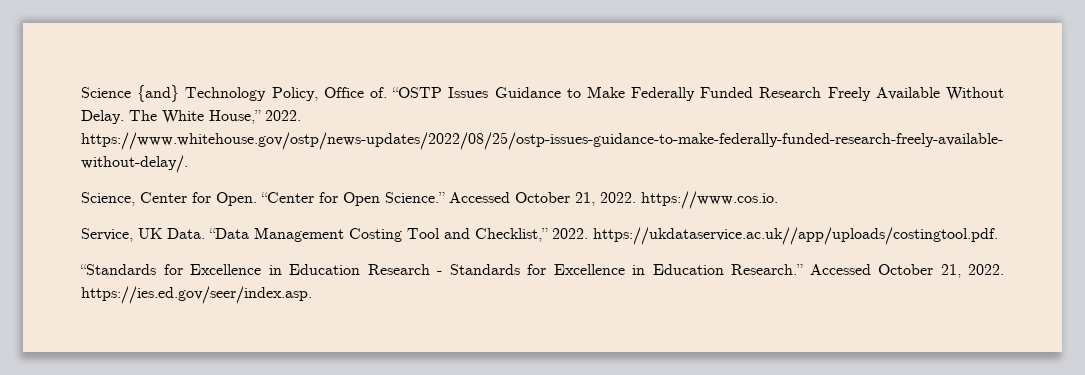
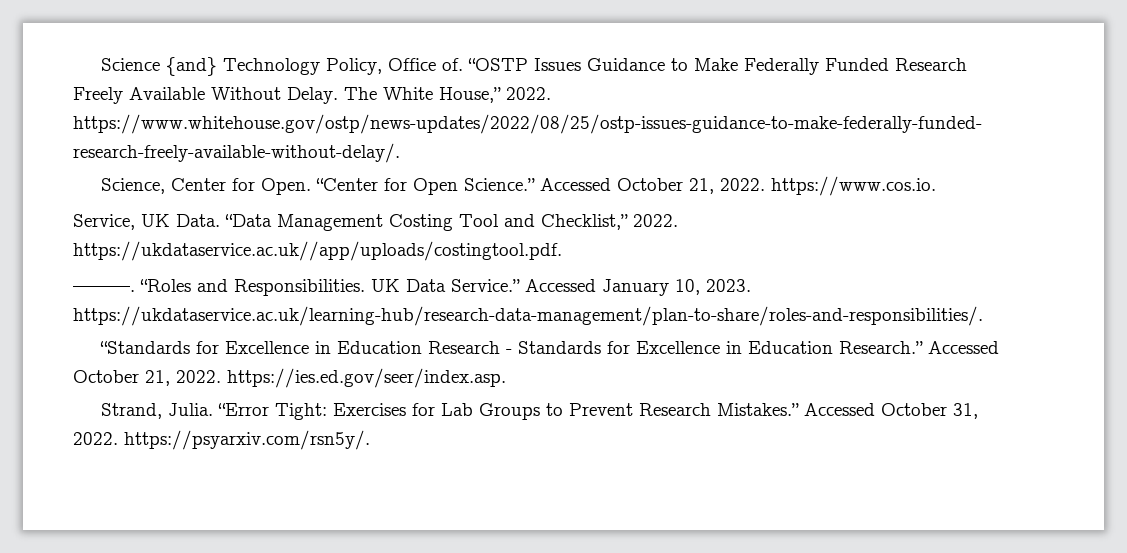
+ ———. “Roles and Responsibilities. UK Data Service.” Accessed January 10, 2023. https://ukdataservice.ac.uk/learning-hub/research-data-management/plan-to-share/roles-and-responsibilities/.
+ Strand, Julia. “Error Tight: Exercises for Lab Groups to Prevent Research Mistakes.” Accessed October 31, 2022. https://psyarxiv.com/rsn5y/.

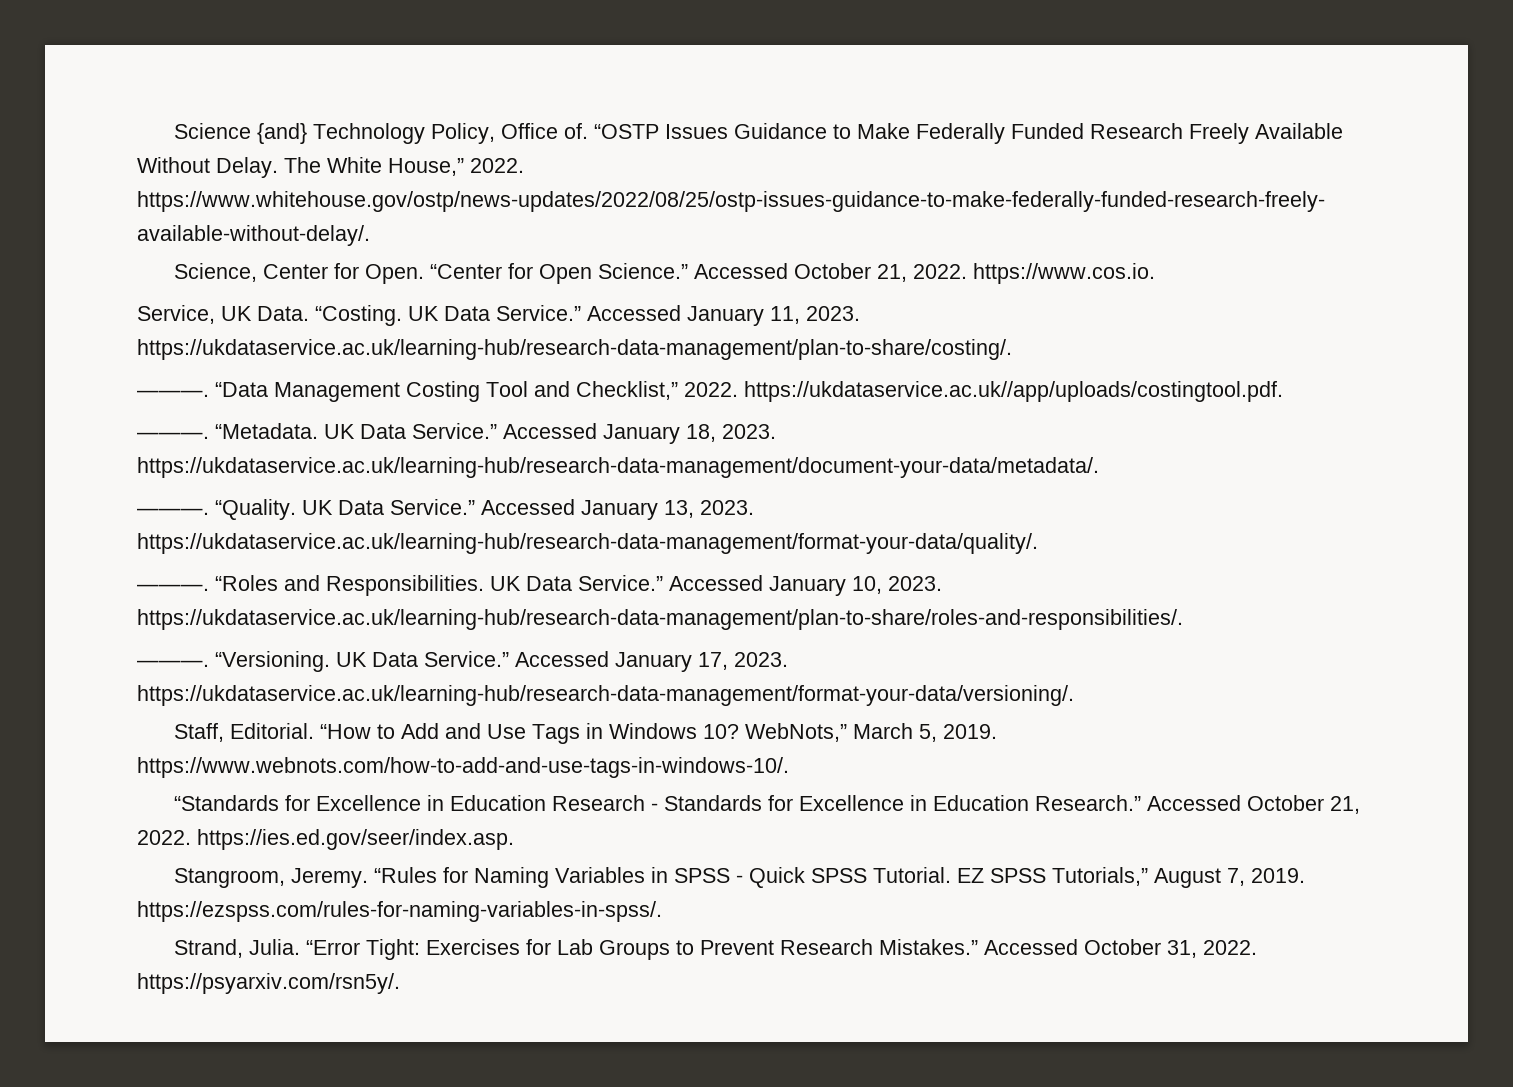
+ “Costing. UK Data Service.” Accessed January 11, 2023. https://ukdataservice.ac.uk/learning-hub/research-data-management/plan-to-share/costing/.
+ ———.
+ ———. “Metadata. UK Data Service.” Accessed January 18, 2023. https://ukdataservice.ac.uk/learning-hub/research-data-management/document-your-data/metadata/.
+ ———. “Quality. UK Data Service.” Accessed January 13, 2023. https://ukdataservice.ac.uk/learning-hub/research-data-management/format-your-data/quality/.
+ ———. “Versioning. UK Data Service.” Accessed January 17, 2023. https://ukdataservice.ac.uk/learning-hub/research-data-management/format-your-data/versioning/.
+ Staff, Editorial. “How to Add and Use Tags in Windows 10? WebNots,” March 5, 2019. https://www.webnots.com/how-to-add-and-use-tags-in-windows-10/.
+ Stangroom, Jeremy. “Rules for Naming Variables in SPSS - Quick SPSS Tutorial. EZ SPSS Tutorials,” August 7, 2019. https://ezspss.com/rules-for-naming-variables-in-spss/.

